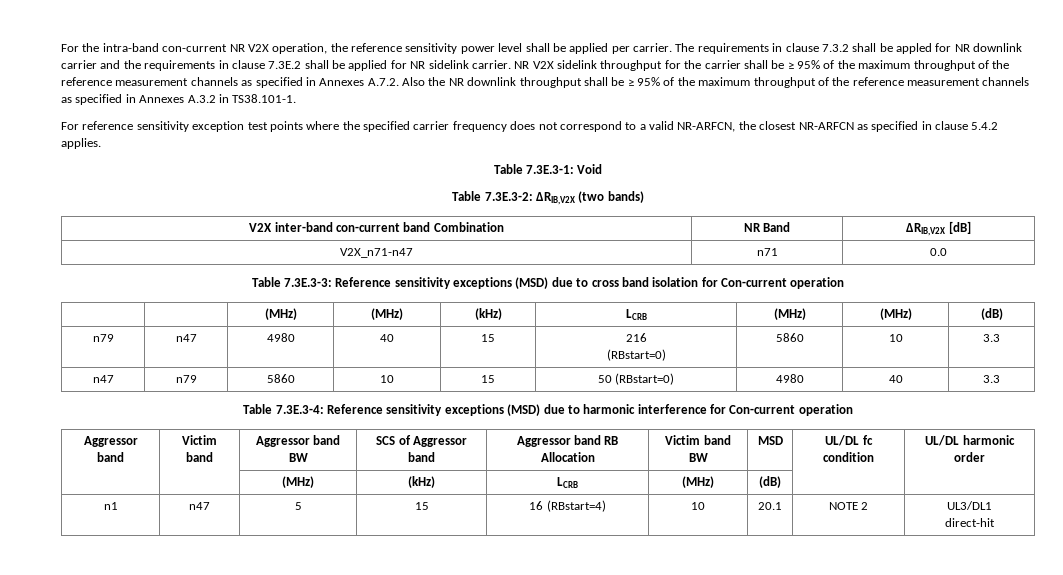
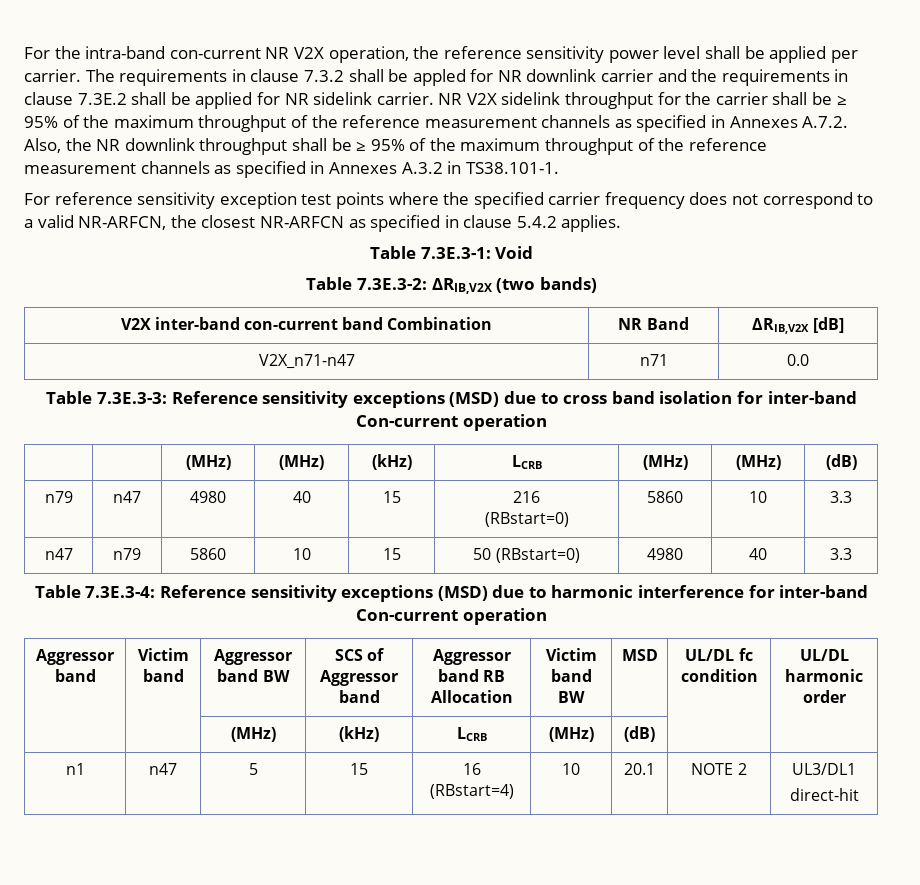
- NR V2X sidelink throughput for the carrier shall be ≥ 95% of the maximum throughput of the reference measurement channels as specified in Annexes A.7.2. Also the NR downlink throughput shall be ≥ 95% of the maximum throughput of the reference measurement channels as specified in Annexes A.3.2 in TS38.101-1.
+ NR V2X sidelink throughput for the carrier shall be ≥ 95% of the maximum throughput of the reference measurement channels as specified in Annexes A.7.2. Also, the NR downlink throughput shall be ≥ 95% of the maximum throughput of the reference measurement channels as specified in Annexes A.3.2 in TS38.101-1.
- Table 7.3E.3-3: Reference sensitivity exceptions (MSD) due to cross band isolation for Con-current operation
+ Table 7.3E.3-3: Reference sensitivity exceptions (MSD) due to cross band isolation for inter-band Con-current operation
- Table 7.3E.3-4: Reference sensitivity exceptions (MSD) due to harmonic interference for Con-current operation
+ Table 7.3E.3-4: Reference sensitivity exceptions (MSD) due to harmonic interference for inter-band Con-current operation

